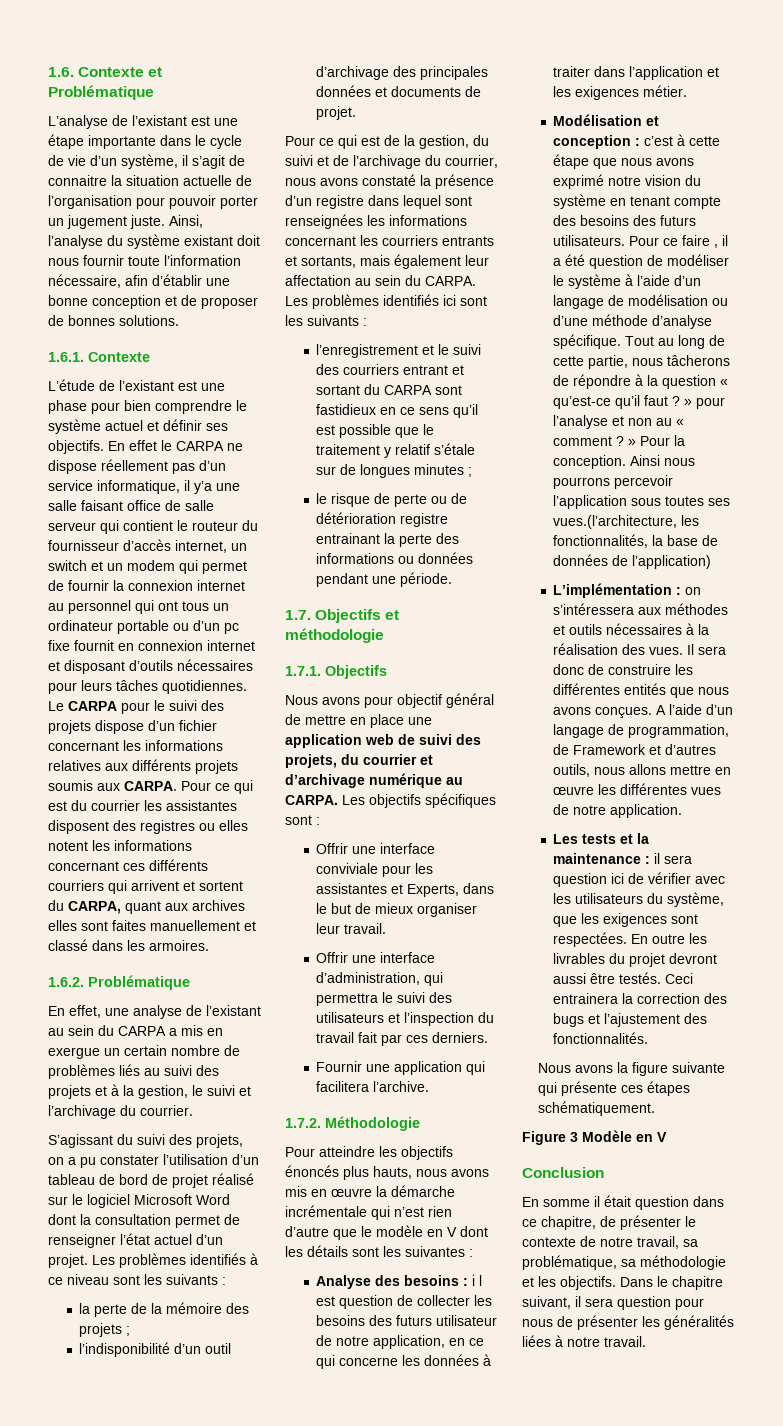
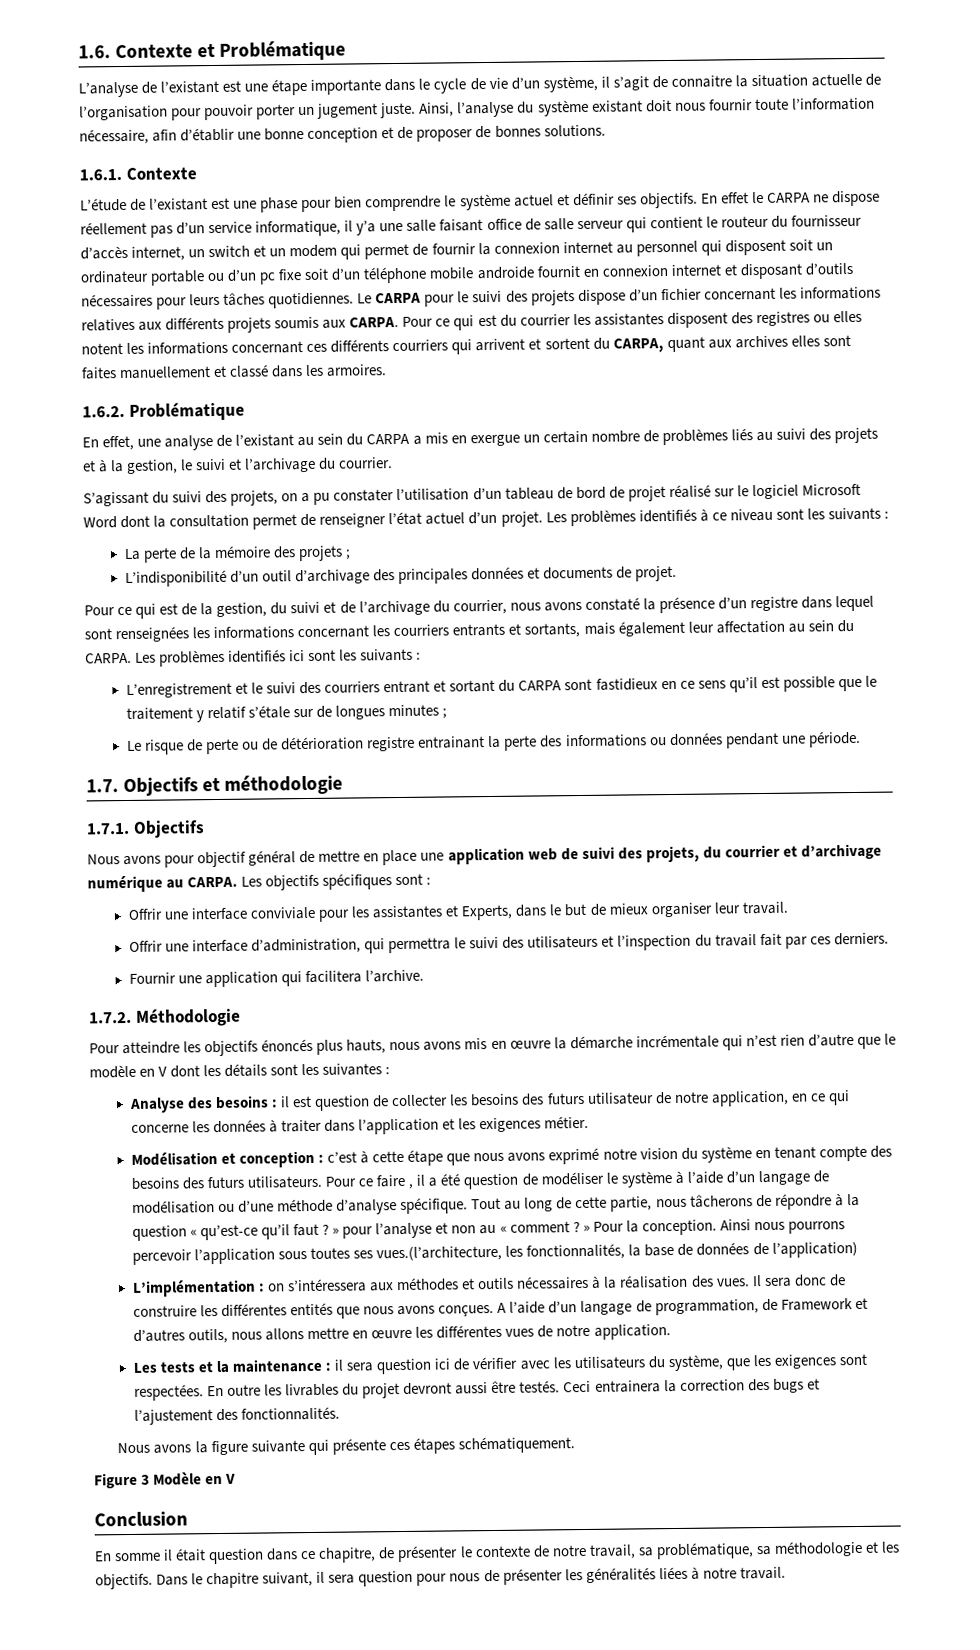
- En effet le CARPA ne dispose réellement pas d’un service informatique, il y’a une salle faisant office de salle serveur qui contient le routeur du fournisseur d’accès internet, un switch et un modem qui permet de fournir la connexion internet au personnel qui ont tous un ordinateur portable ou d’un pc fixe fournit en connexion internet et disposant d’outils nécessaires pour leurs tâches quotidiennes.
+ En effet le CARPA ne dispose réellement pas d’un service informatique, il y’a une salle faisant office de salle serveur qui contient le routeur du fournisseur d’accès internet, un switch et un modem qui permet de fournir la connexion internet au personnel qui disposent soit un ordinateur portable ou d’un pc fixe soit d’un téléphone mobile androide fournit en connexion internet et disposant d’outils nécessaires pour leurs tâches quotidiennes.
- la perte de la mémoire des projets ;
+ La perte de la mémoire des projets ;
- l’indisponibilité d’un outil d’archivage des principales données et documents de projet.
+ L’indisponibilité d’un outil d’archivage des principales données et documents de projet.
- l’enregistrement et le suivi des courriers entrant et sortant du CARPA sont fastidieux en ce sens qu’il est possible que le traitement y relatif s’étale sur de longues minutes ;
+ L’enregistrement et le suivi des courriers entrant et sortant du CARPA sont fastidieux en ce sens qu’il est possible que le traitement y relatif s’étale sur de longues minutes ;
- le risque de perte ou de détérioration registre entrainant la perte des informations ou données pendant une période.
+ Le risque de perte ou de détérioration registre entrainant la perte des informations ou données pendant une période.
- Analyse des besoins : i l est question de collecter les besoins des futurs utilisateur de notre application, en ce qui concerne les données à traiter dans l’application et les exigences métier.
+ Analyse des besoins : il est question de collecter les besoins des futurs utilisateur de notre application, en ce qui concerne les données à traiter dans l’application et les exigences métier.

